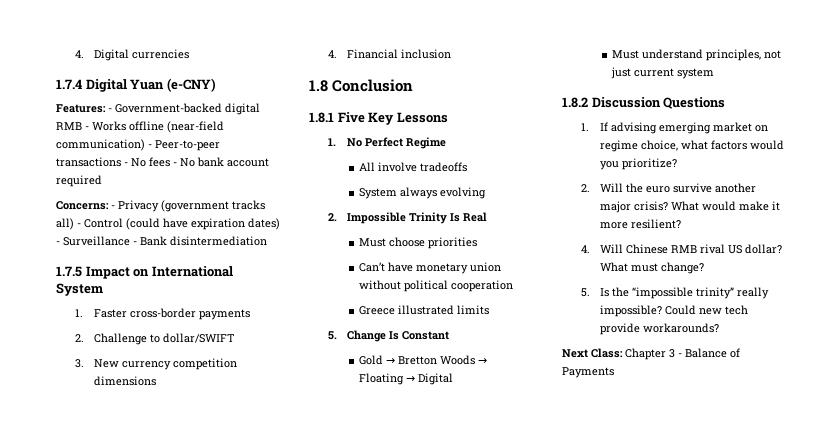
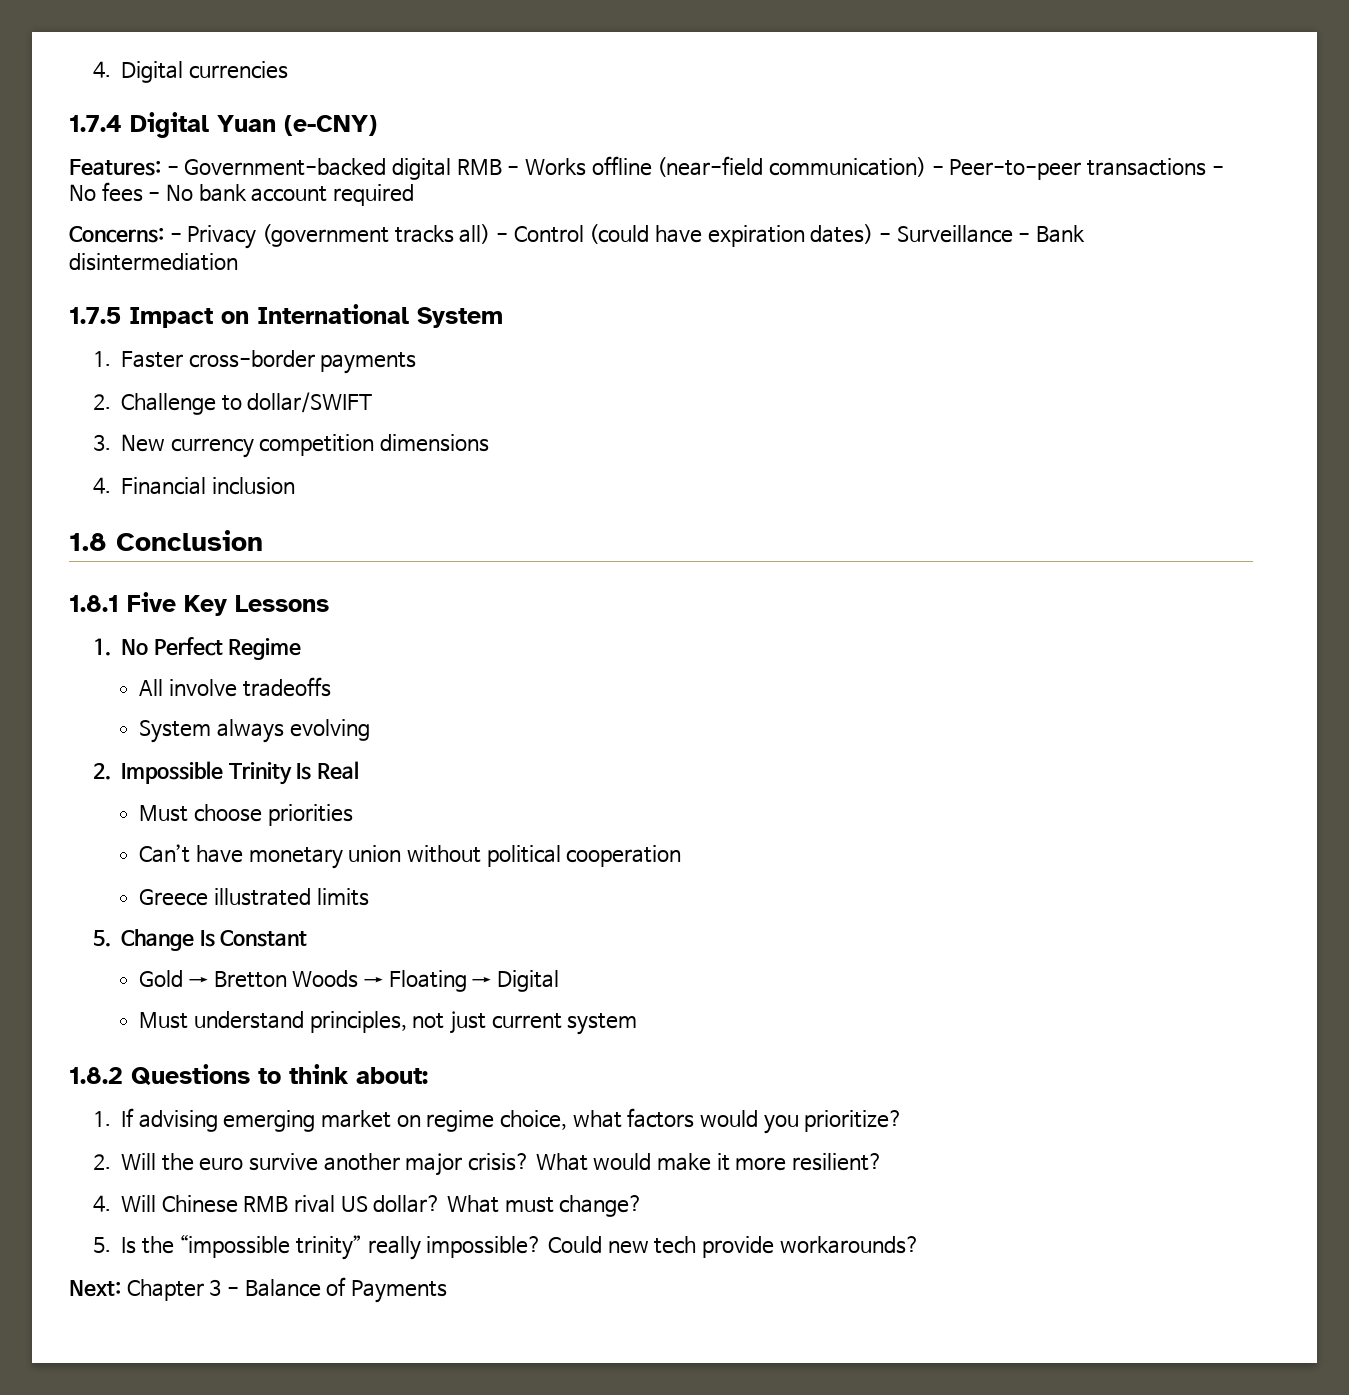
- 1.8.2 Discussion Questions
+ 1.8.2 Questions to think about:
- Next Class: Chapter 3 - Balance of Payments
+ Next: Chapter 3 - Balance of Payments

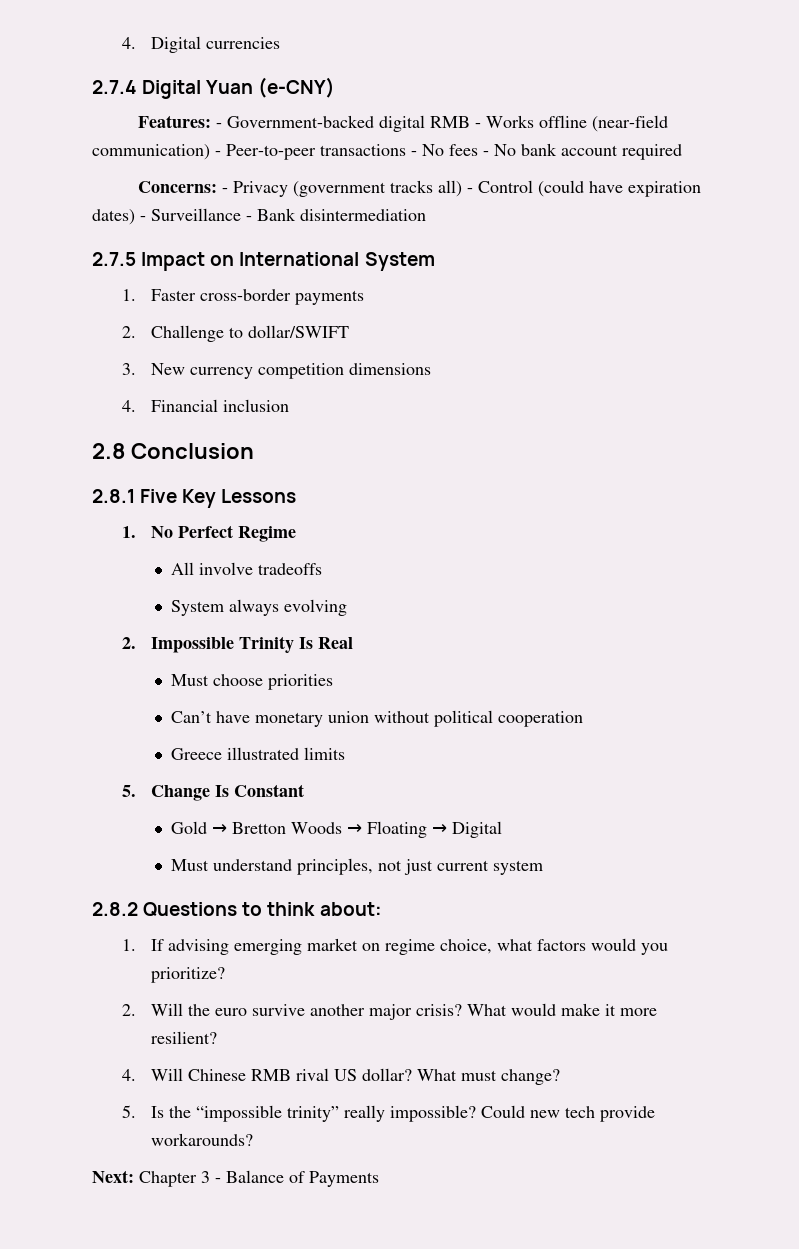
- 1.7.4 Digital Yuan (e-CNY)
+ 2.7.4 Digital Yuan (e-CNY)
- 1.7.5 Impact on International System
+ 2.7.5 Impact on International System
- 1.8 Conclusion
+ 2.8 Conclusion
- 1.8.1 Five Key Lessons
+ 2.8.1 Five Key Lessons
- 1.8.2 Questions to think about:
+ 2.8.2 Questions to think about:

